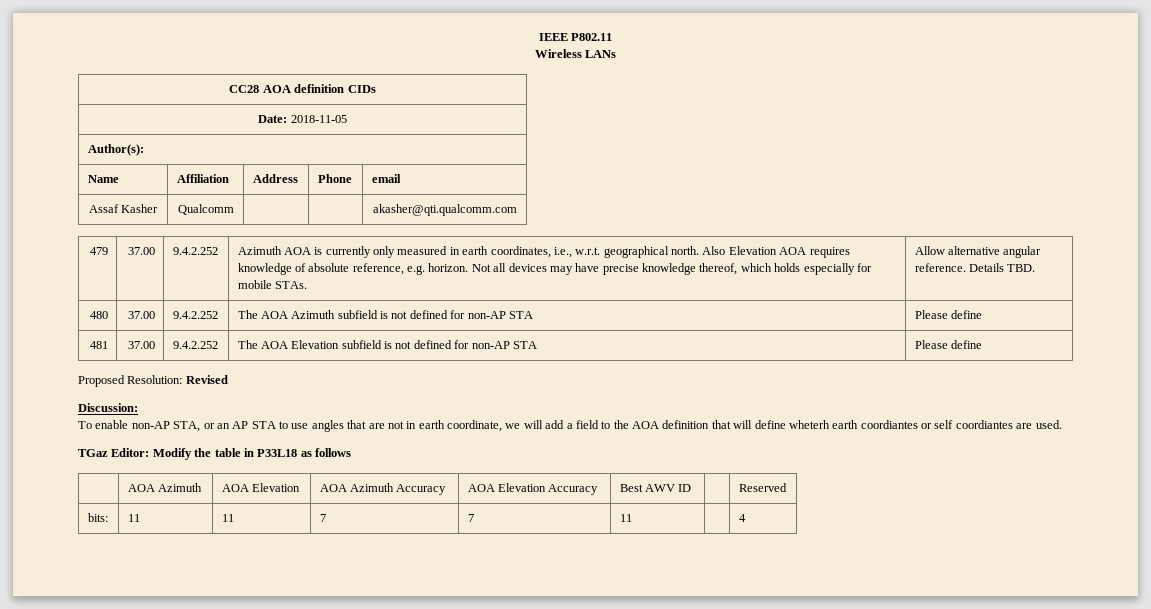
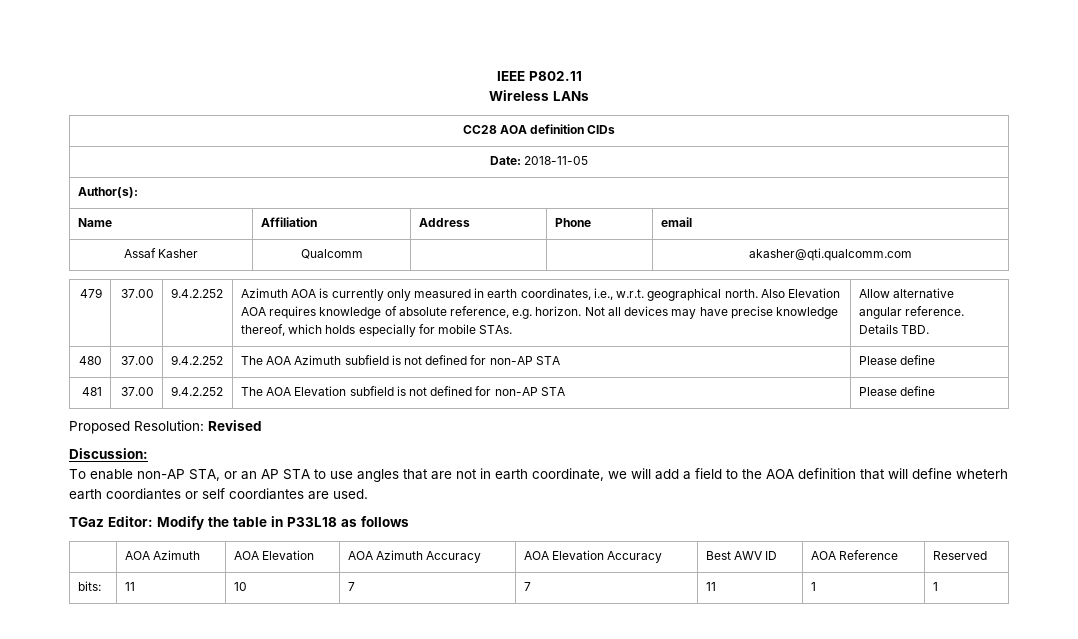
- | AOA Azimuth | AOA Elevation | AOA Azimuth Accuracy | AOA Elevation Accuracy | Best AWV ID | | Reserved
+ | AOA Azimuth | AOA Elevation | AOA Azimuth Accuracy | AOA Elevation Accuracy | Best AWV ID | AOA Reference | Reserved
- bits: | 11 | 11 | 7 | 7 | 11 | | 4
+ bits: | 11 | 10 | 7 | 7 | 11 | 1 | 1

